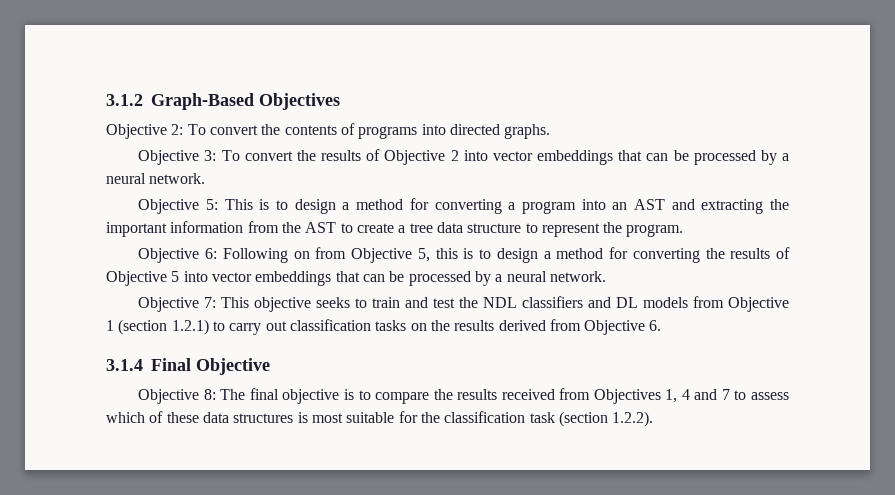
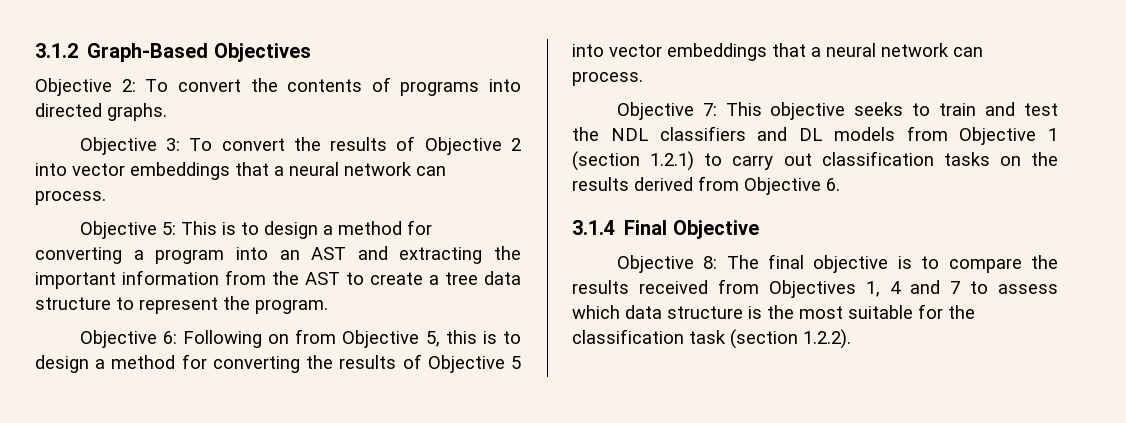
- Objective 3: To convert the results of Objective 2 into vector embeddings that can be processed by a neural network.
+ Objective 3: To convert the results of Objective 2 into vector embeddings that a neural network can process.
- Objective 6: Following on from Objective 5, this is to design a method for converting the results of Objective 5 into vector embeddings that can be processed by a neural network.
+ Objective 6: Following on from Objective 5, this is to design a method for converting the results of Objective 5 into vector embeddings that a neural network can process.
- Objective 8: The final objective is to compare the results received from Objectives 1, 4 and 7 to assess which of these data structures is most suitable for the classification task (section 1.2.2).
+ Objective 8: The final objective is to compare the results received from Objectives 1, 4 and 7 to assess which data structure is the most suitable for the classification task (section 1.2.2).

